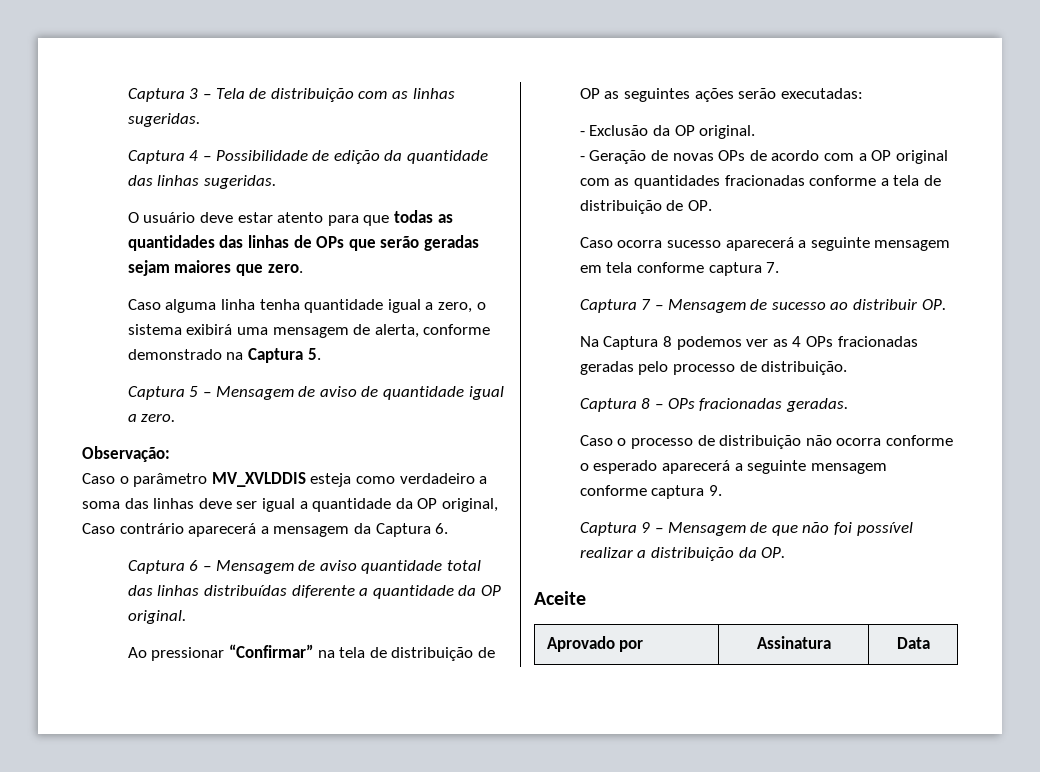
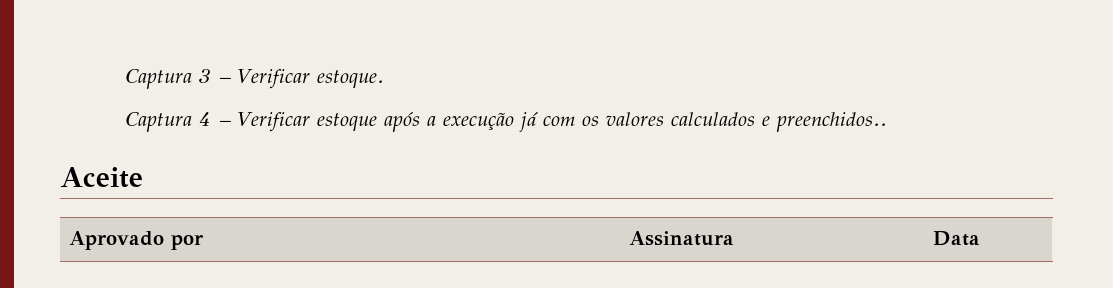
- Captura 3 – Tela de distribuição com as linhas sugeridas.
- Captura 4 – Possibilidade de edição da quantidade das linhas sugeridas.
- O usuário deve estar atento para que todas as quantidades das linhas de OPs que serão geradas sejam maiores que zero.
- Caso alguma linha tenha quantidade igual a zero, o sistema exibirá uma mensagem de alerta, conforme demonstrado na Captura 5.
- Captura 5 – Mensagem de aviso de quantidade igual a zero.
- Observação:
- Caso o parâmetro MV_XVLDDIS esteja como verdadeiro a soma das linhas deve ser igual a quantidade da OP original, Caso contrário aparecerá a mensagem da Captura 6.
- Captura 6 – Mensagem de aviso quantidade total das linhas distribuídas diferente a quantidade da OP original.
- Ao pressionar “Confirmar” na tela de distribuição de OP as seguintes ações serão executadas:
- - Exclusão da OP original.
- - Geração de novas OPs de acordo com a OP original com as quantidades fracionadas conforme a tela de distribuição de OP.
- Caso ocorra sucesso aparecerá a seguinte mensagem em tela conforme captura 7.
- Captura 7 – Mensagem de sucesso ao distribuir OP.
- Na Captura 8 podemos ver as 4 OPs fracionadas geradas pelo processo de distribuição.
- Captura 8 – OPs fracionadas geradas.
- Caso o processo de distribuição não ocorra conforme o esperado aparecerá a seguinte mensagem conforme captura 9.
- Captura 9 – Mensagem de que não foi possível realizar a distribuição da OP.
+ Captura 3 – Verificar estoque.
+ Captura 4 – Verificar estoque após a execução já com os valores calculados e preenchidos..

